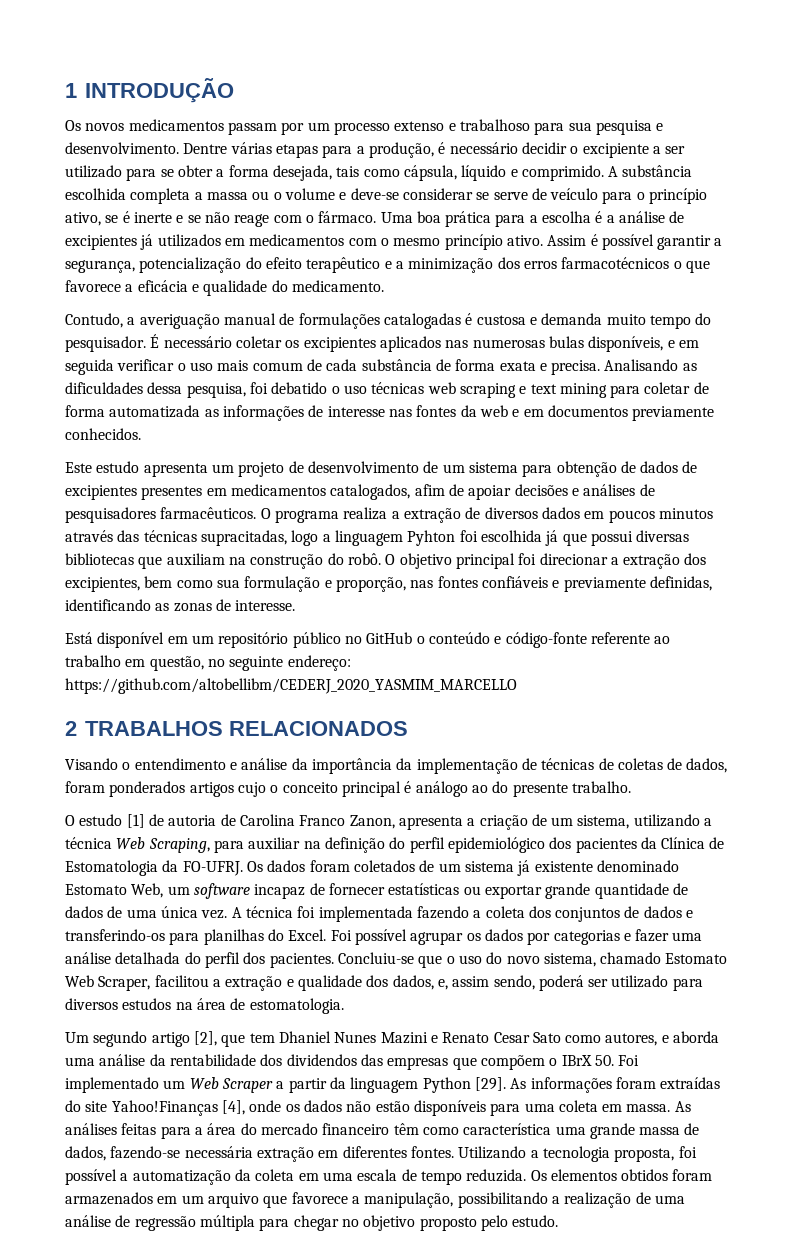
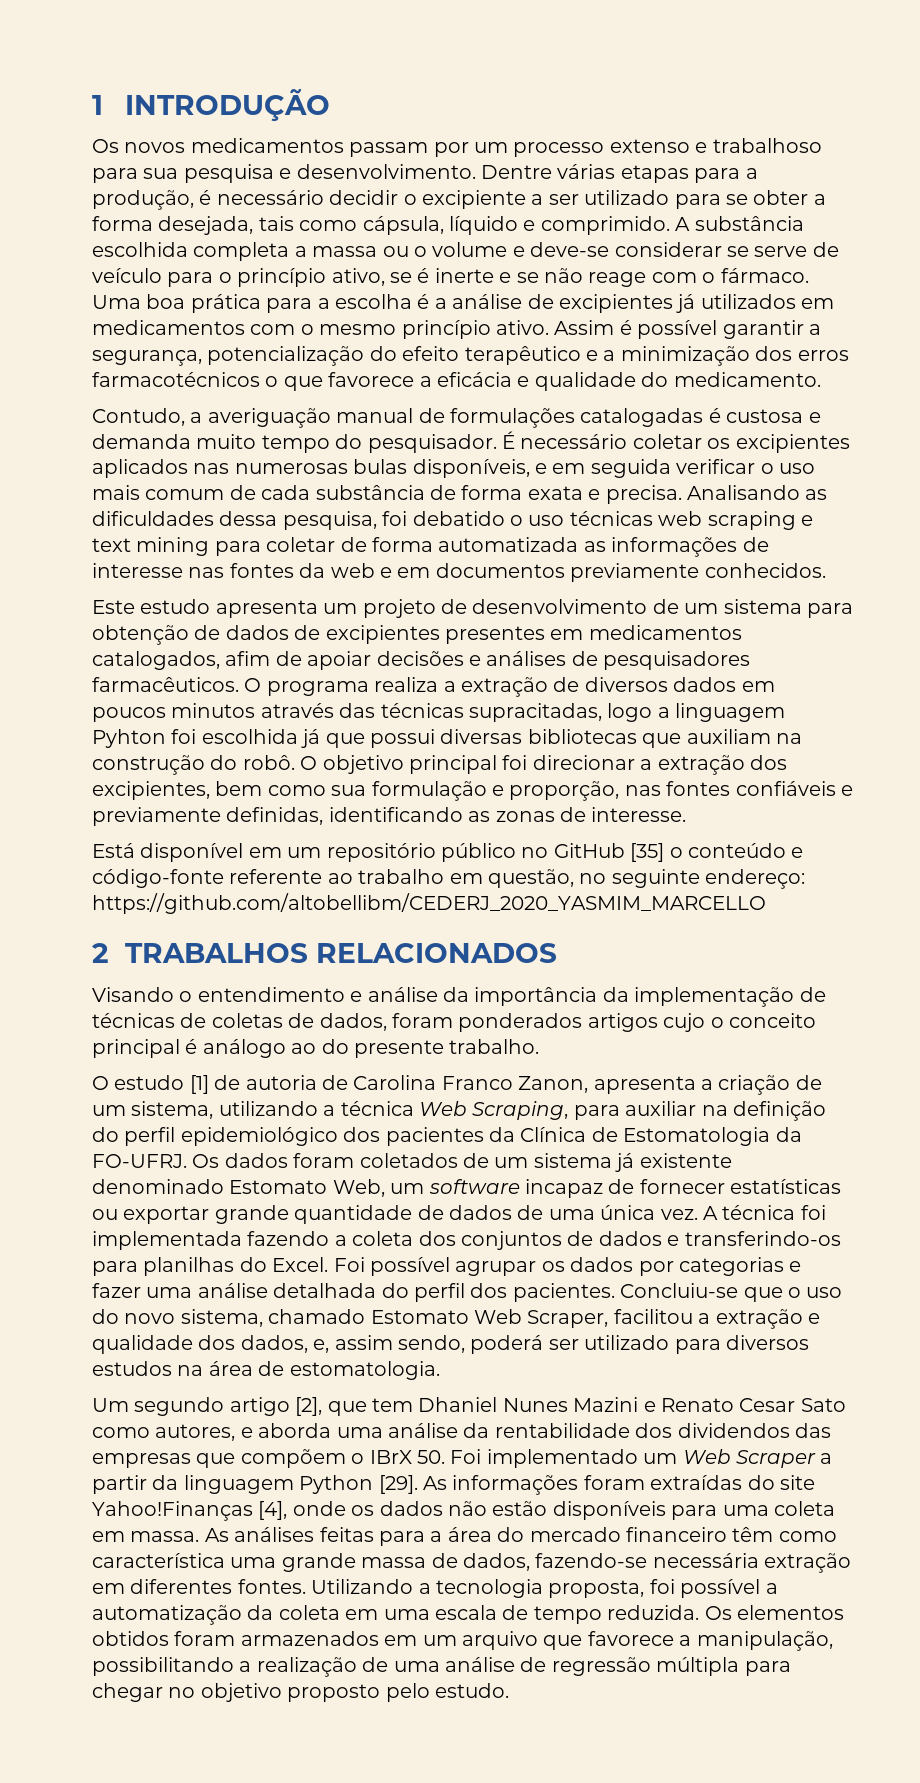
- Está disponível em um repositório público no GitHub o conteúdo e código-fonte referente ao trabalho em questão, no seguinte endereço: https://github.com/altobellibm/CEDERJ_2020_YASMIM_MARCELLO
+ Está disponível em um repositório público no GitHub [35] o conteúdo e código-fonte referente ao trabalho em questão, no seguinte endereço: https://github.com/altobellibm/CEDERJ_2020_YASMIM_MARCELLO

